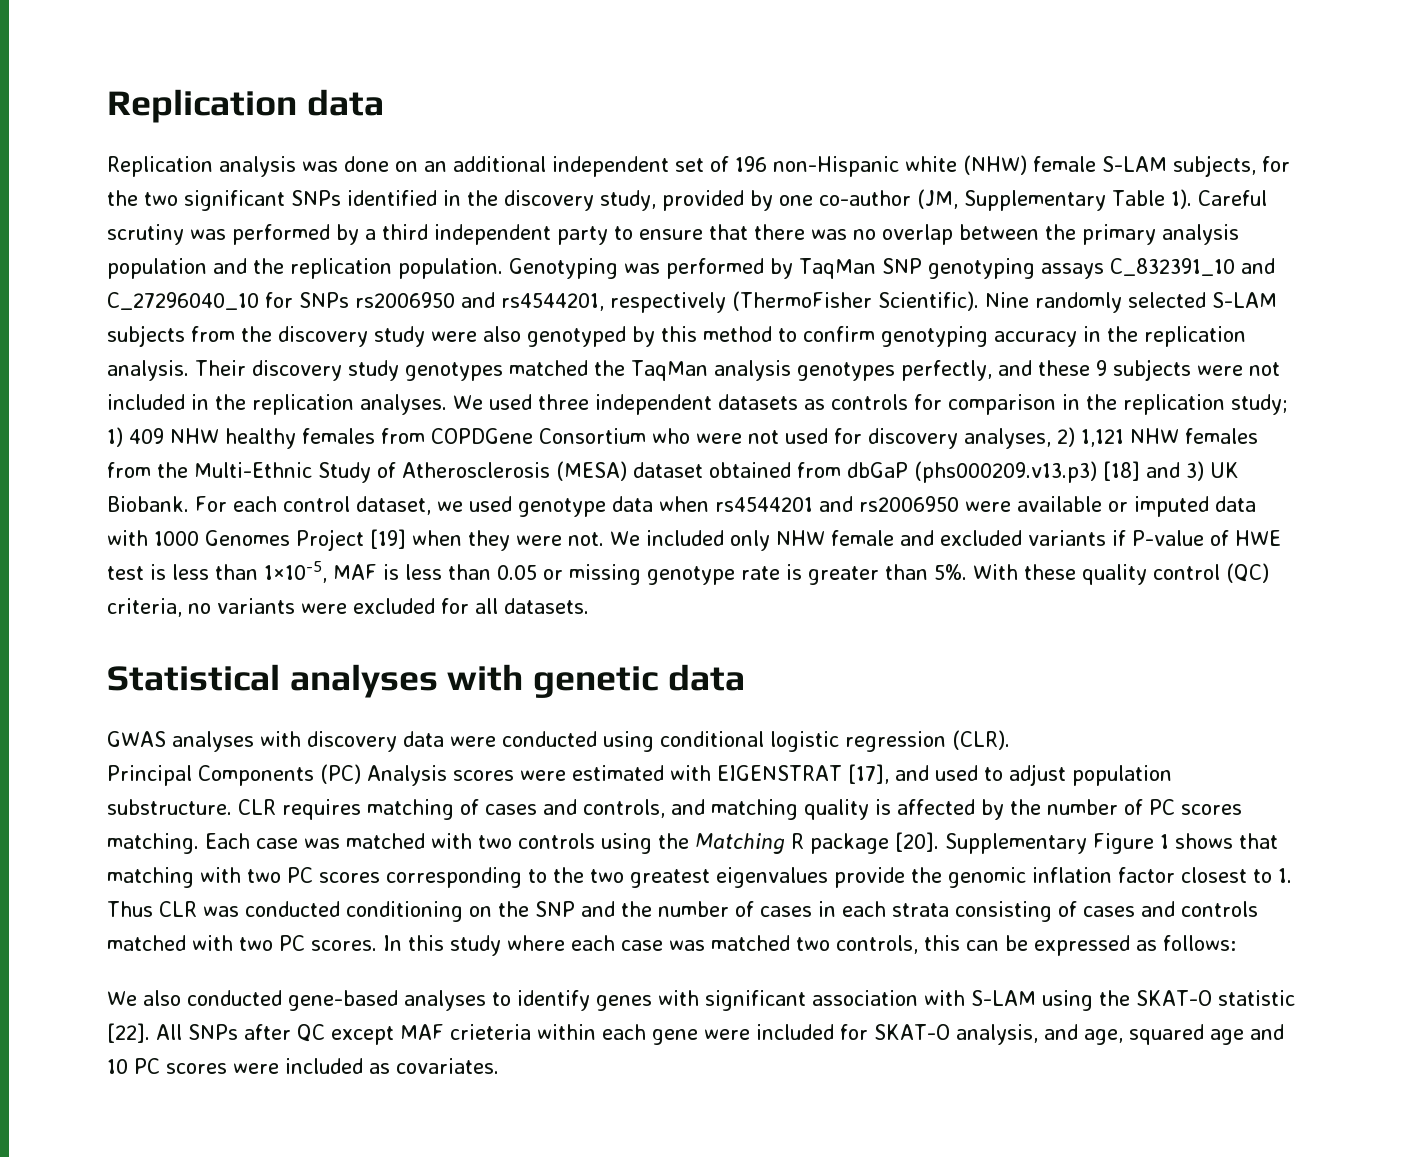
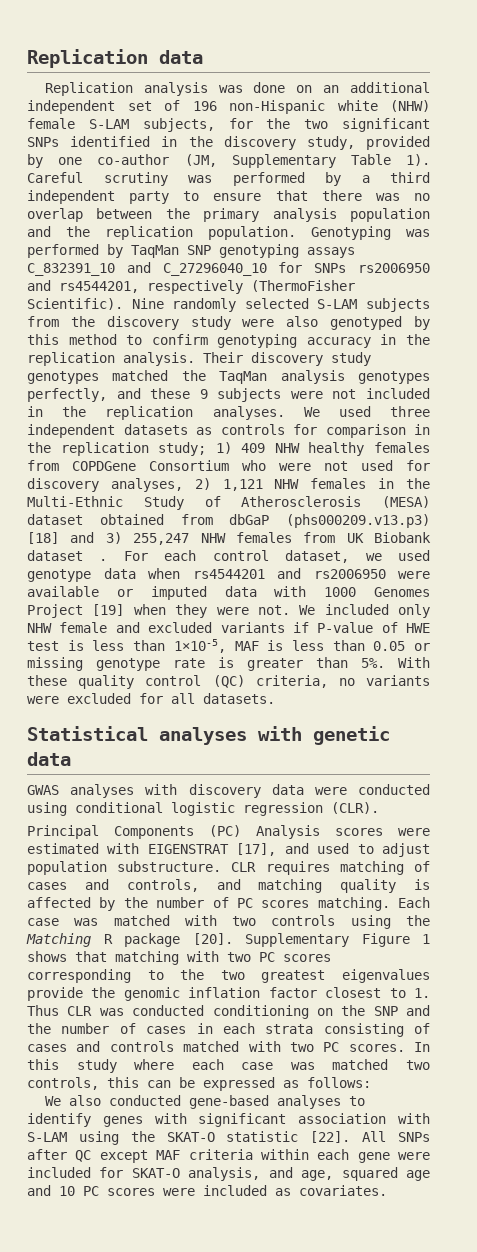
- We used three independent datasets as controls for comparison in the replication study; 1) 409 NHW healthy females from COPDGene Consortium who were not used for discovery analyses, 2) 1,121 NHW females from the Multi-Ethnic Study of Atherosclerosis (MESA) dataset obtained from dbGaP (phs000209.v13.p3) [18] and 3) UK Biobank.
+ We used three independent datasets as controls for comparison in the replication study; 1) 409 NHW healthy females from COPDGene Consortium who were not used for discovery analyses, 2) 1,121 NHW females in the Multi-Ethnic Study of Atherosclerosis (MESA) dataset obtained from dbGaP (phs000209.v13.p3) [18] and 3) 255,247 NHW females from UK Biobank dataset .
- All SNPs after QC except MAF crieteria within each gene were included for SKAT-O analysis, and age, squared age and 10 PC scores were included as covariates.
+ All SNPs after QC except MAF criteria within each gene were included for SKAT-O analysis, and age, squared age and 10 PC scores were included as covariates.

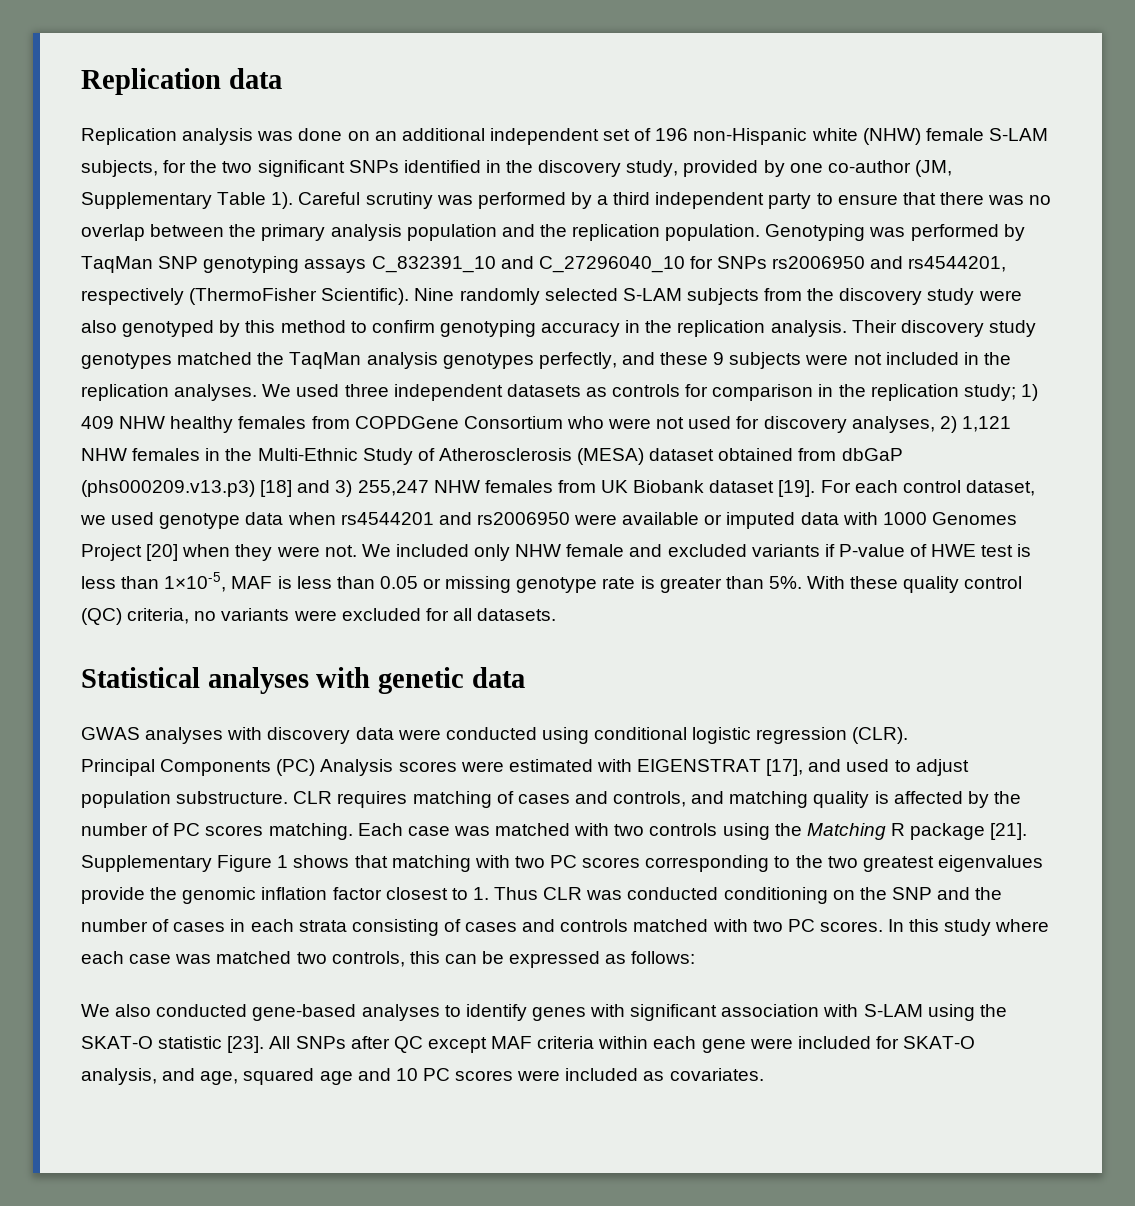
- We used three independent datasets as controls for comparison in the replication study; 1) 409 NHW healthy females from COPDGene Consortium who were not used for discovery analyses, 2) 1,121 NHW females in the Multi-Ethnic Study of Atherosclerosis (MESA) dataset obtained from dbGaP (phs000209.v13.p3) [18] and 3) 255,247 NHW females from UK Biobank dataset .
+ We used three independent datasets as controls for comparison in the replication study; 1) 409 NHW healthy females from COPDGene Consortium who were not used for discovery analyses, 2) 1,121 NHW females in the Multi-Ethnic Study of Atherosclerosis (MESA) dataset obtained from dbGaP (phs000209.v13.p3) [18] and 3) 255,247 NHW females from UK Biobank dataset [19].
- For each control dataset, we used genotype data when rs4544201 and rs2006950 were available or imputed data with 1000 Genomes Project [19] when they were not.
+ For each control dataset, we used genotype data when rs4544201 and rs2006950 were available or imputed data with 1000 Genomes Project [20] when they were not.
- Each case was matched with two controls using the Matching R package [20].
+ Each case was matched with two controls using the Matching R package [21].
- We also conducted gene-based analyses to identify genes with significant association with S-LAM using the SKAT-O statistic [22].
+ We also conducted gene-based analyses to identify genes with significant association with S-LAM using the SKAT-O statistic [23].

